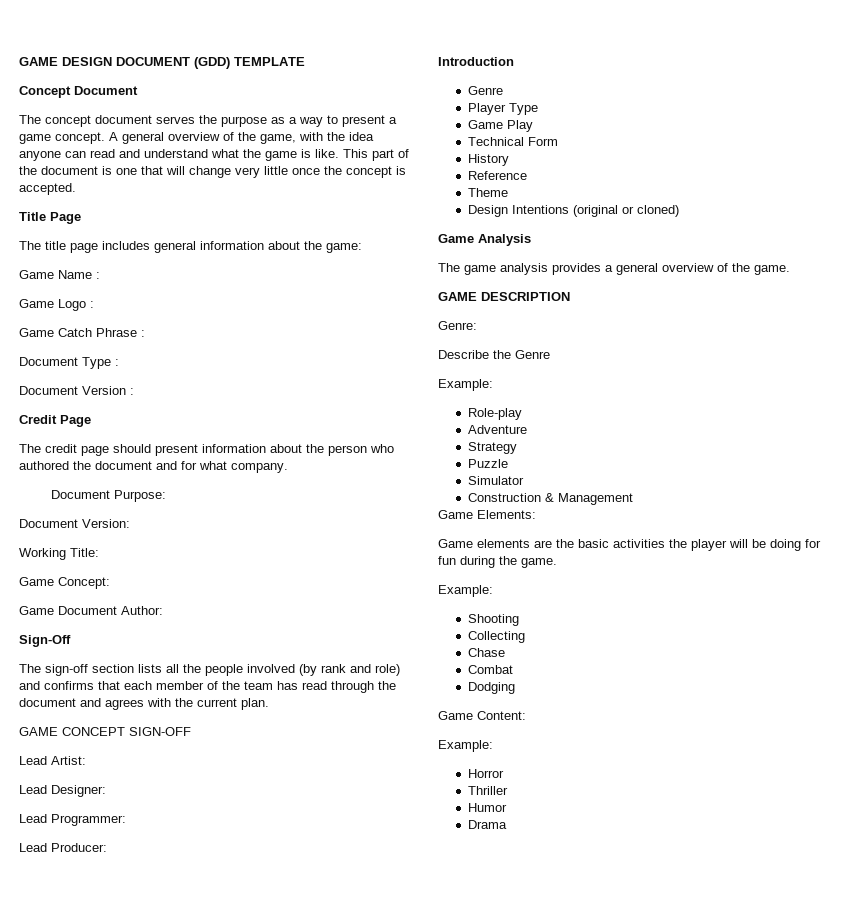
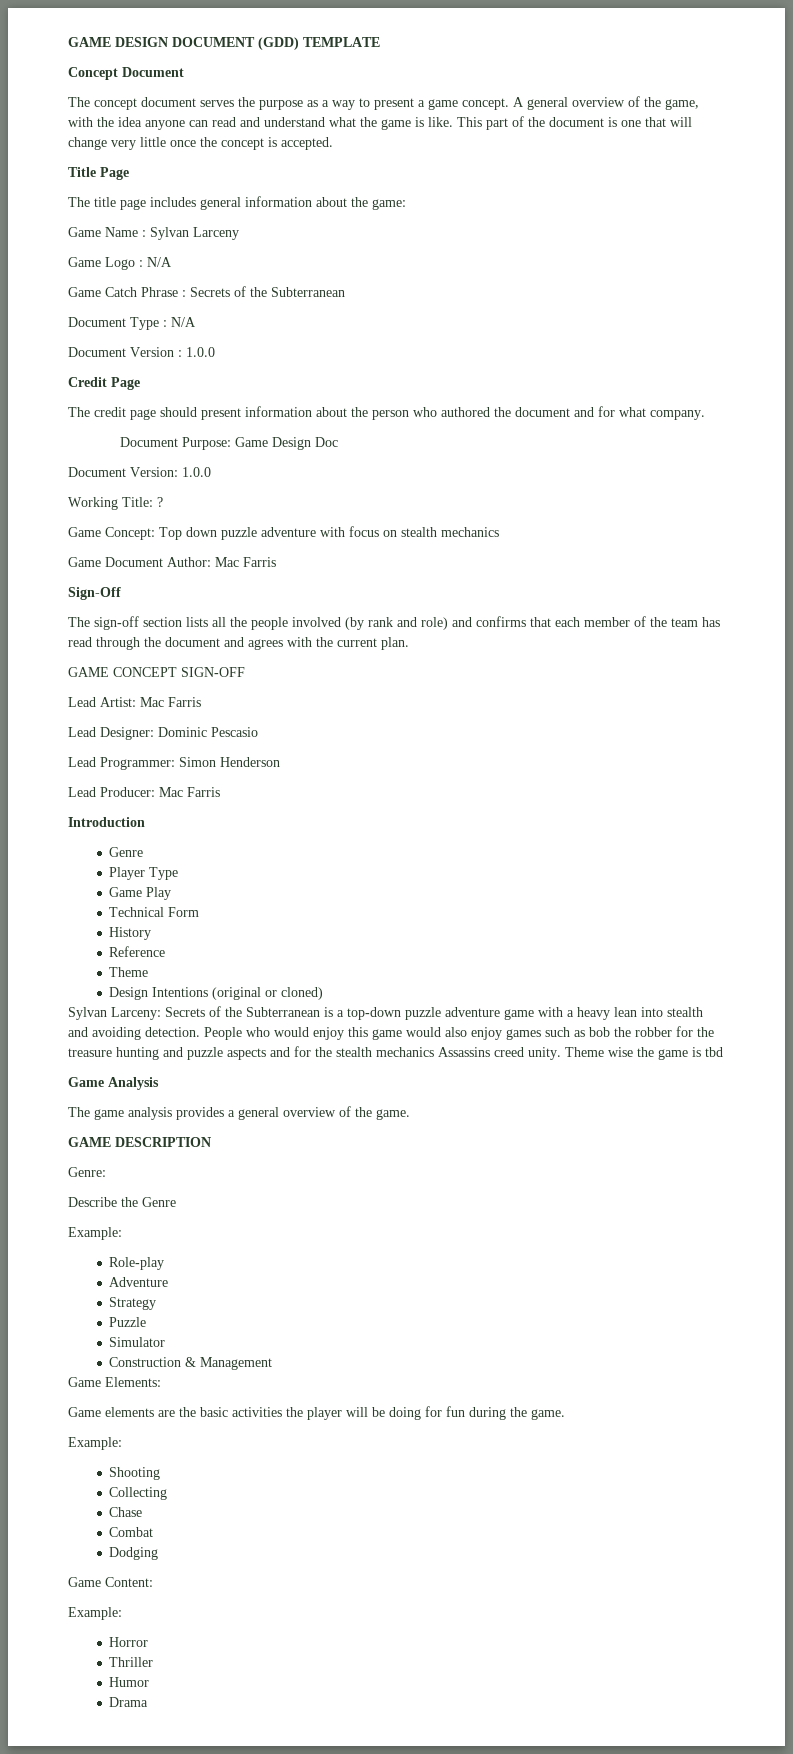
- Game Name :
+ Game Name : Sylvan Larceny
- Game Logo :
+ Game Logo : N/A
- Game Catch Phrase :
+ Game Catch Phrase : Secrets of the Subterranean
- Document Type :
+ Document Type : N/A
- Document Version :
+ Document Version : 1.0.0
- Document Purpose:
+ Document Purpose: Game Design Doc
- Document Version:
+ Document Version: 1.0.0
- Working Title:
+ Working Title: ?
- Game Concept:
+ Game Concept: Top down puzzle adventure with focus on stealth mechanics
- Game Document Author:
+ Game Document Author: Mac Farris
- Lead Artist:
+ Lead Artist: Mac Farris
- Lead Designer:
+ Lead Designer: Dominic Pescasio
- Lead Programmer:
+ Lead Programmer: Simon Henderson
- Lead Producer:
+ Lead Producer: Mac Farris
+ Sylvan Larceny: Secrets of the Subterranean is a top-down puzzle adventure game with a heavy lean into stealth and avoiding detection. People who would enjoy this game would also enjoy games such as bob the robber for the treasure hunting and puzzle aspects and for the stealth mechanics Assassins creed unity. Theme wise the game is tbd

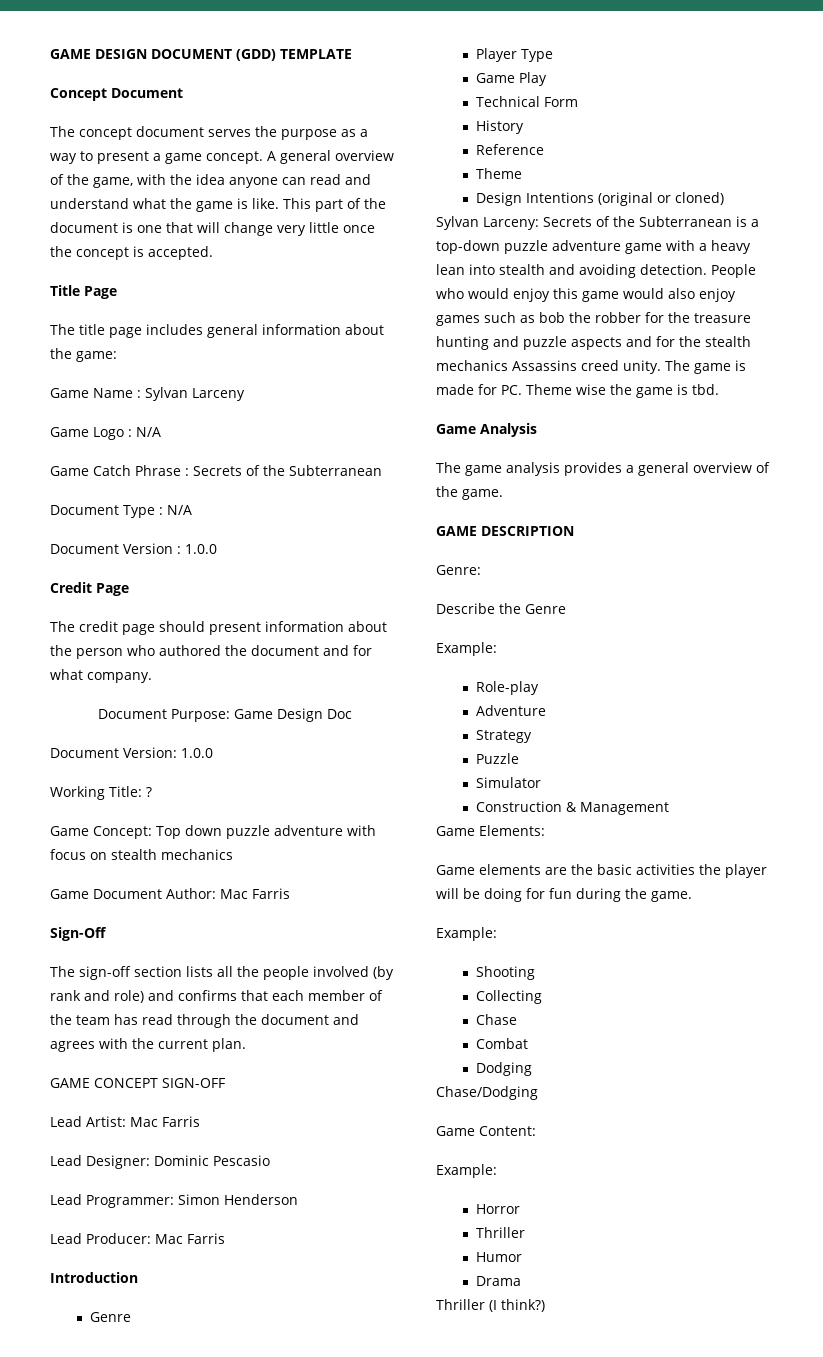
- Theme wise the game is tbd
+ The game is made for PC. Theme wise the game is tbd.
+ Chase/Dodging
+ Thriller (I think?)

